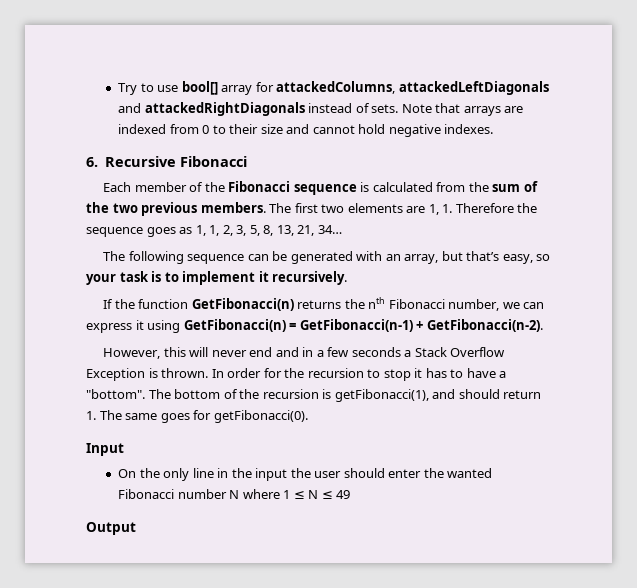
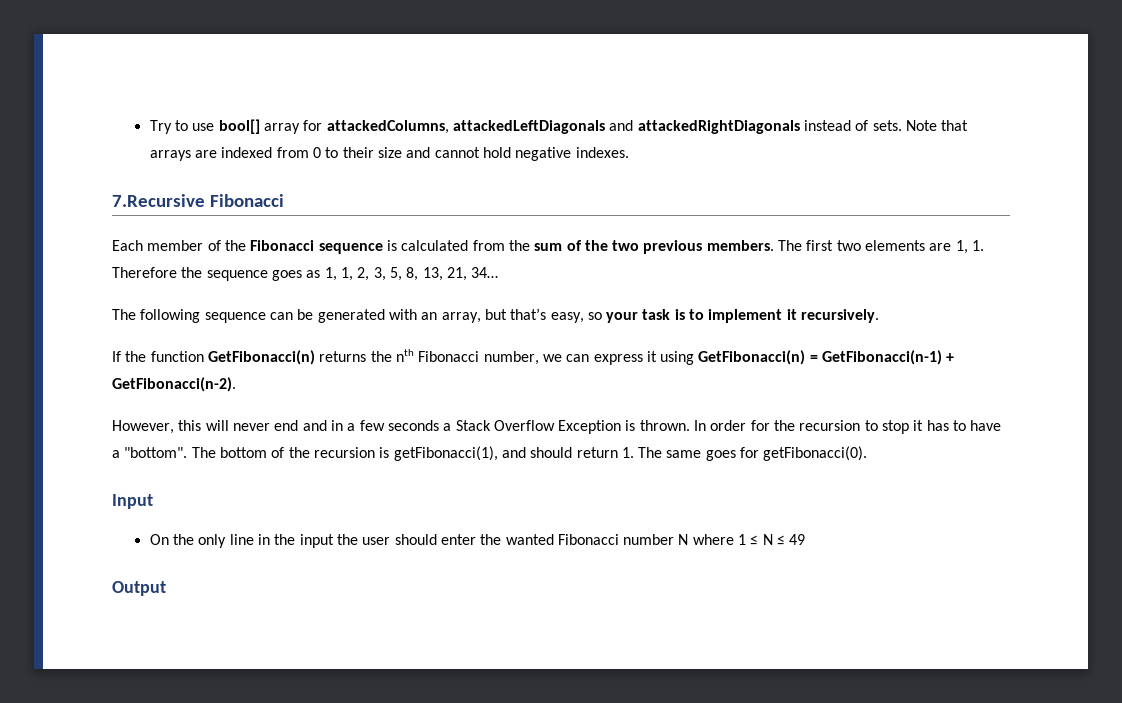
- 6. Recursive Fibonacci
+ 7.Recursive Fibonacci

